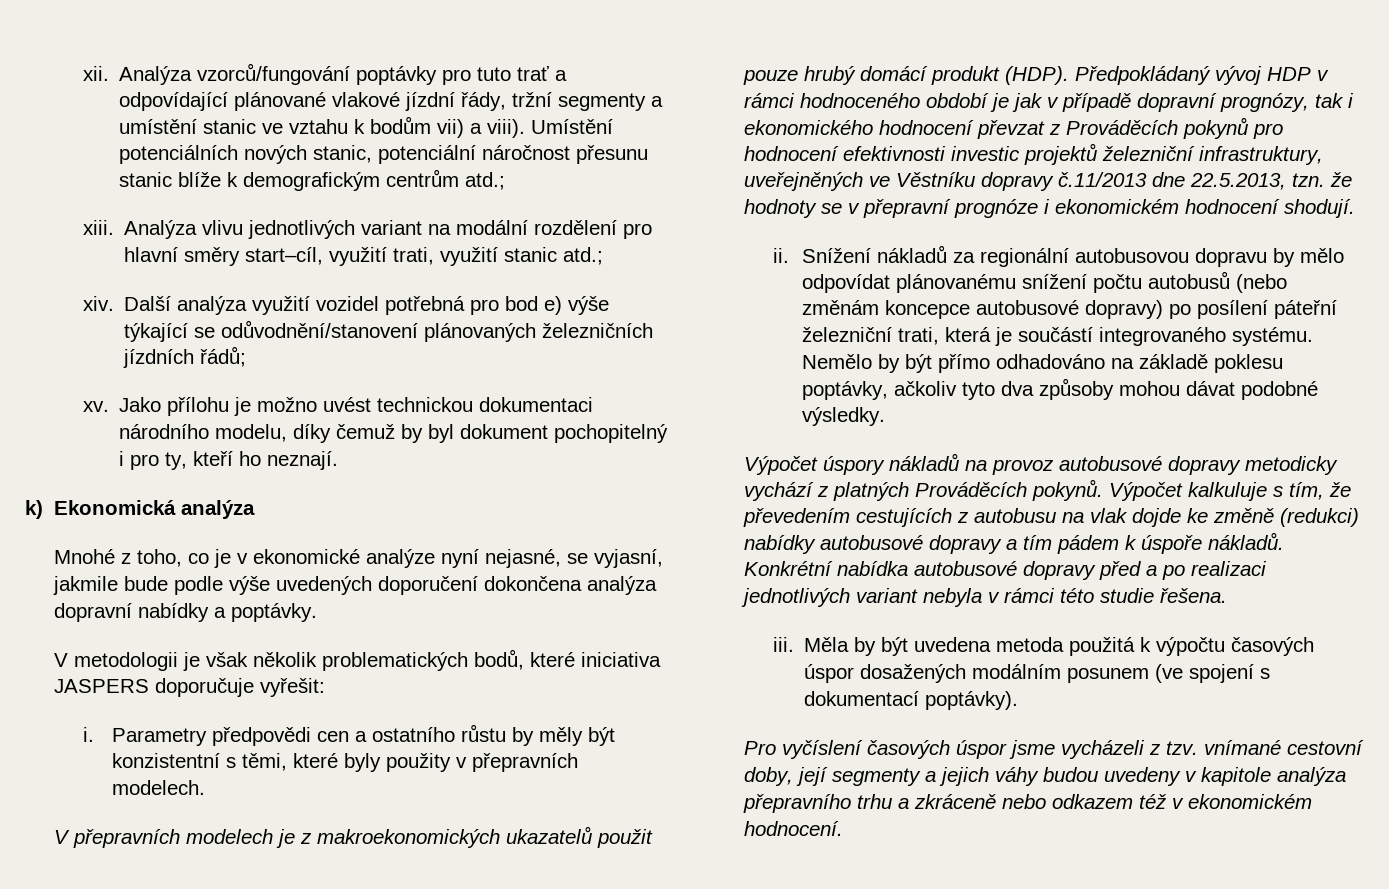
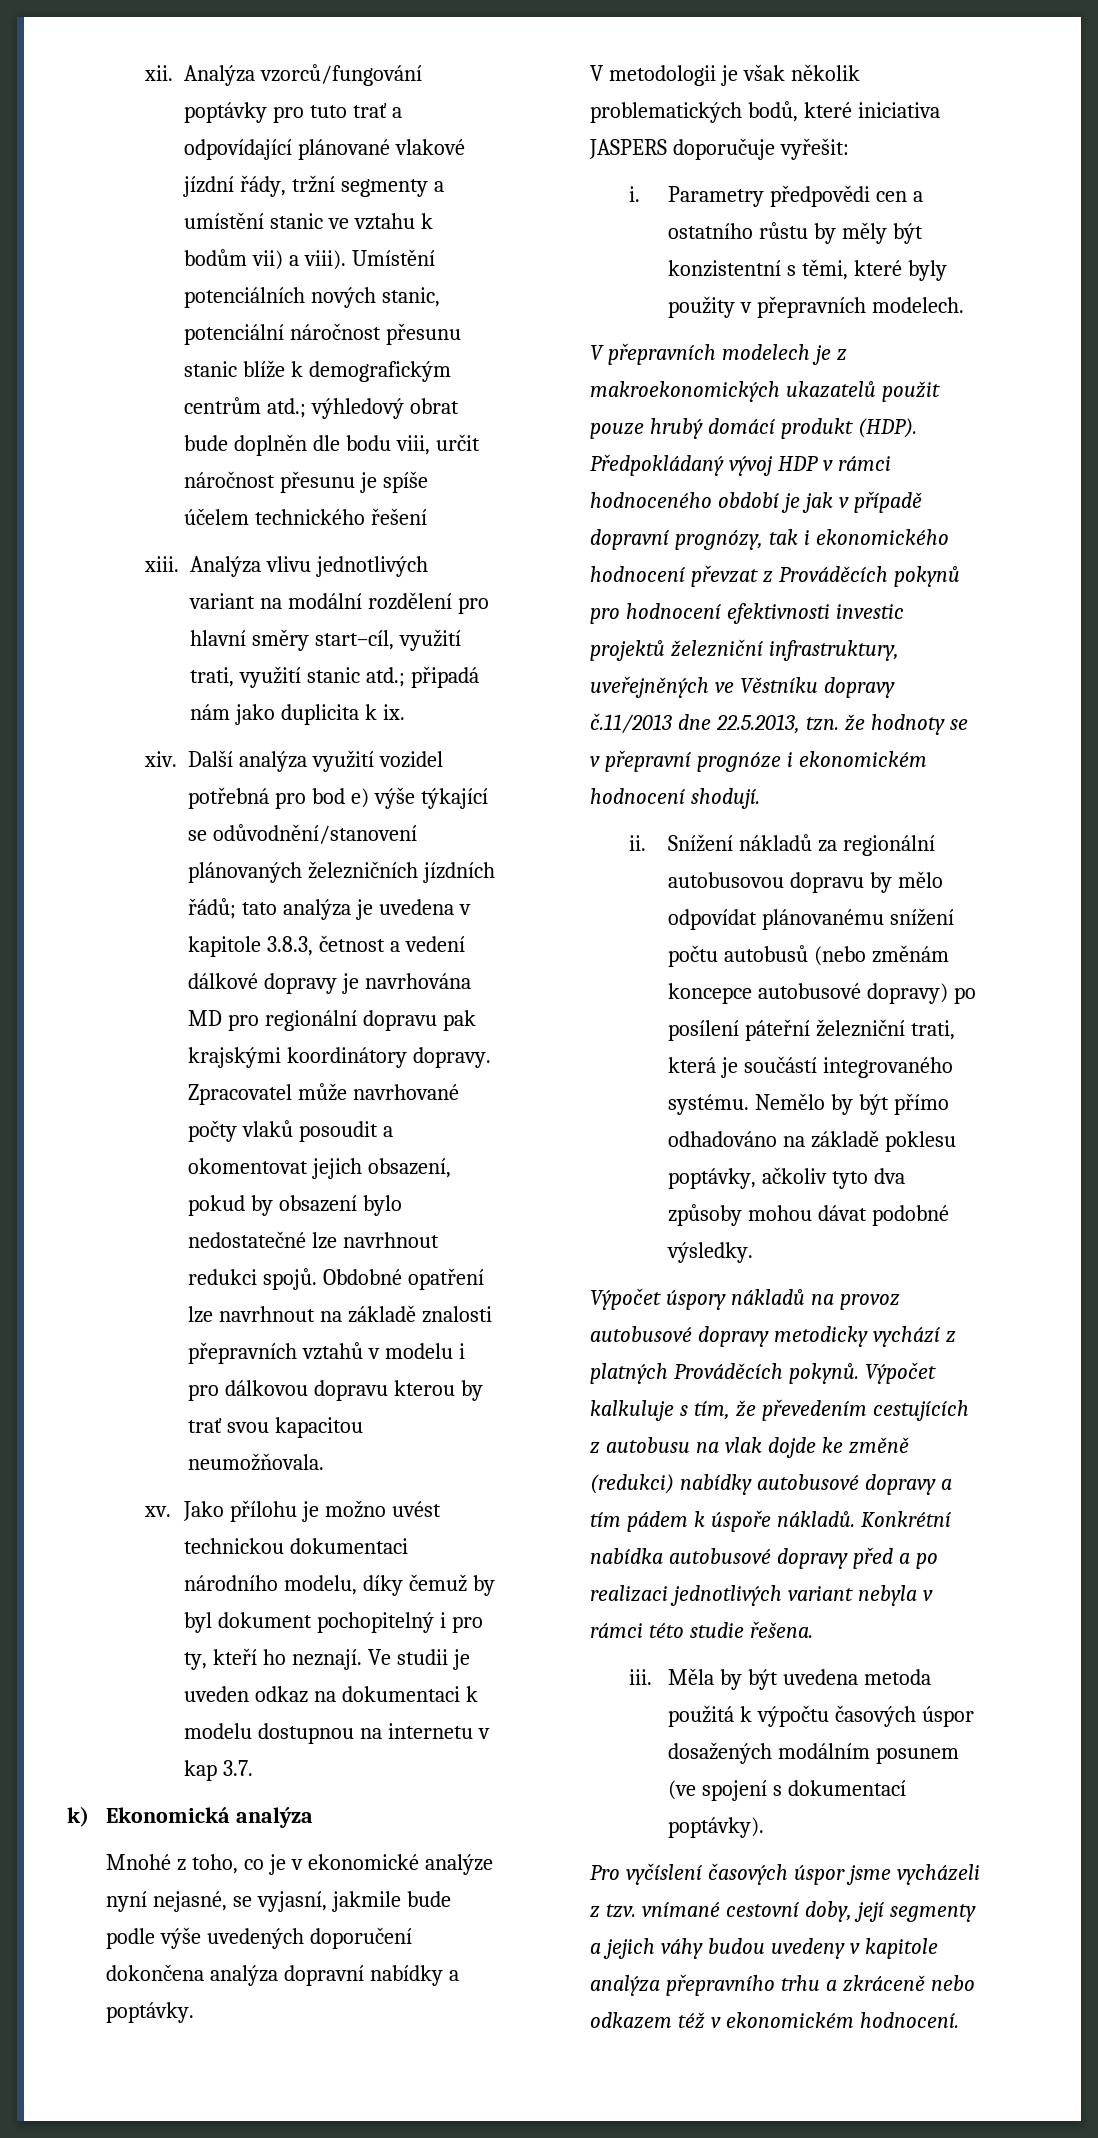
- Umístění potenciálních nových stanic, potenciální náročnost přesunu stanic blíže k demografickým centrům atd.;
+ Umístění potenciálních nových stanic, potenciální náročnost přesunu stanic blíže k demografickým centrům atd.; výhledový obrat bude doplněn dle bodu viii, určit náročnost přesunu je spíše účelem technického řešení
- Analýza vlivu jednotlivých variant na modální rozdělení pro hlavní směry start–cíl, využití trati, využití stanic atd.;
+ Analýza vlivu jednotlivých variant na modální rozdělení pro hlavní směry start–cíl, využití trati, využití stanic atd.; připadá nám jako duplicita k ix.
- Další analýza využití vozidel potřebná pro bod e) výše týkající se odůvodnění/stanovení plánovaných železničních jízdních řádů;
+ Další analýza využití vozidel potřebná pro bod e) výše týkající se odůvodnění/stanovení plánovaných železničních jízdních řádů; tato analýza je uvedena v kapitole 3.8.3, četnost a vedení dálkové dopravy je navrhována MD pro regionální dopravu pak krajskými koordinátory dopravy. Zpracovatel může navrhované počty vlaků posoudit a okomentovat jejich obsazení, pokud by obsazení bylo nedostatečné lze navrhnout redukci spojů. Obdobné opatření lze navrhnout na základě znalosti přepravních vztahů v modelu i pro dálkovou dopravu kterou by trať svou kapacitou neumožňovala.
+ Ve studii je uveden odkaz na dokumentaci k modelu dostupnou na internetu v kap 3.7.

